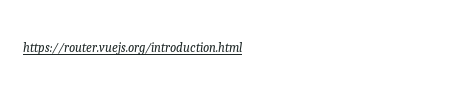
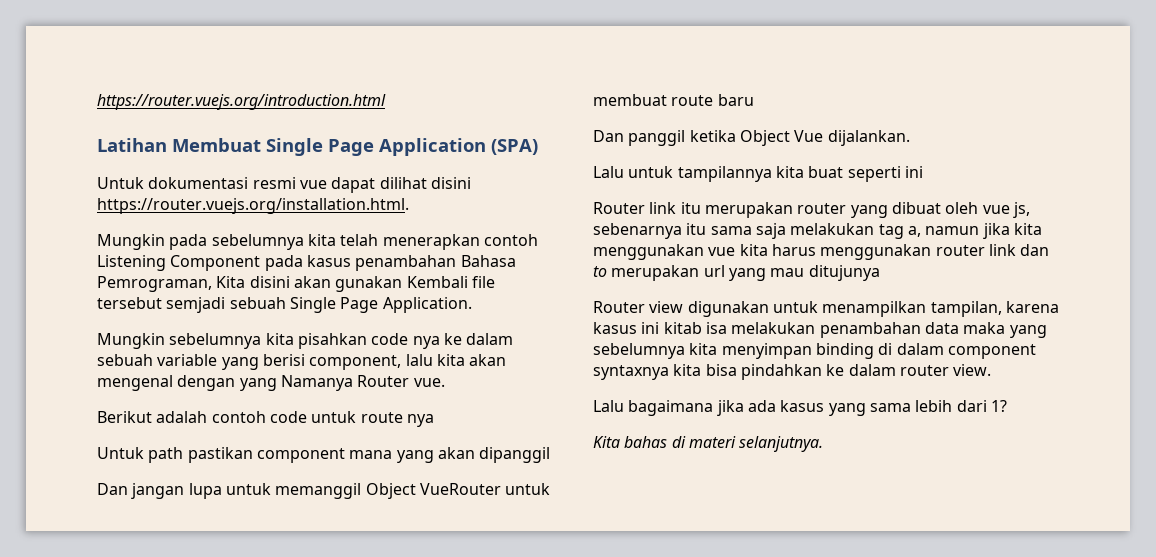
+ Latihan Membuat Single Page Application (SPA)
+ Untuk dokumentasi resmi vue dapat dilihat disini https://router.vuejs.org/installation.html.
+ Mungkin pada sebelumnya kita telah menerapkan contoh Listening Component pada kasus penambahan Bahasa Pemrograman, Kita disini akan gunakan Kembali file tersebut semjadi sebuah Single Page Application.
+ Mungkin sebelumnya kita pisahkan code nya ke dalam sebuah variable yang berisi component, lalu kita akan mengenal dengan yang Namanya Router vue.
+ Berikut adalah contoh code untuk route nya
+ Untuk path pastikan component mana yang akan dipanggil
+ Dan jangan lupa untuk memanggil Object VueRouter untuk membuat route baru
+ Dan panggil ketika Object Vue dijalankan.
+ Lalu untuk tampilannya kita buat seperti ini
+ Router link itu merupakan router yang dibuat oleh vue js, sebenarnya itu sama saja melakukan tag a, namun jika kita menggunakan vue kita harus menggunakan router link dan to merupakan url yang mau ditujunya
+ Router view digunakan untuk menampilkan tampilan, karena kasus ini kitab isa melakukan penambahan data maka yang sebelumnya kita menyimpan binding di dalam component syntaxnya kita bisa pindahkan ke dalam router view.
+ Lalu bagaimana jika ada kasus yang sama lebih dari 1?
+ Kita bahas di materi selanjutnya.

